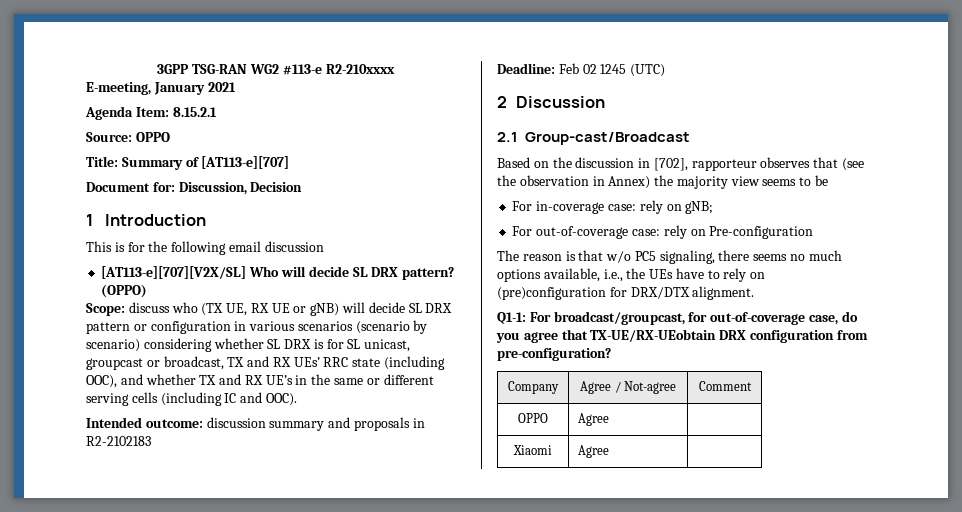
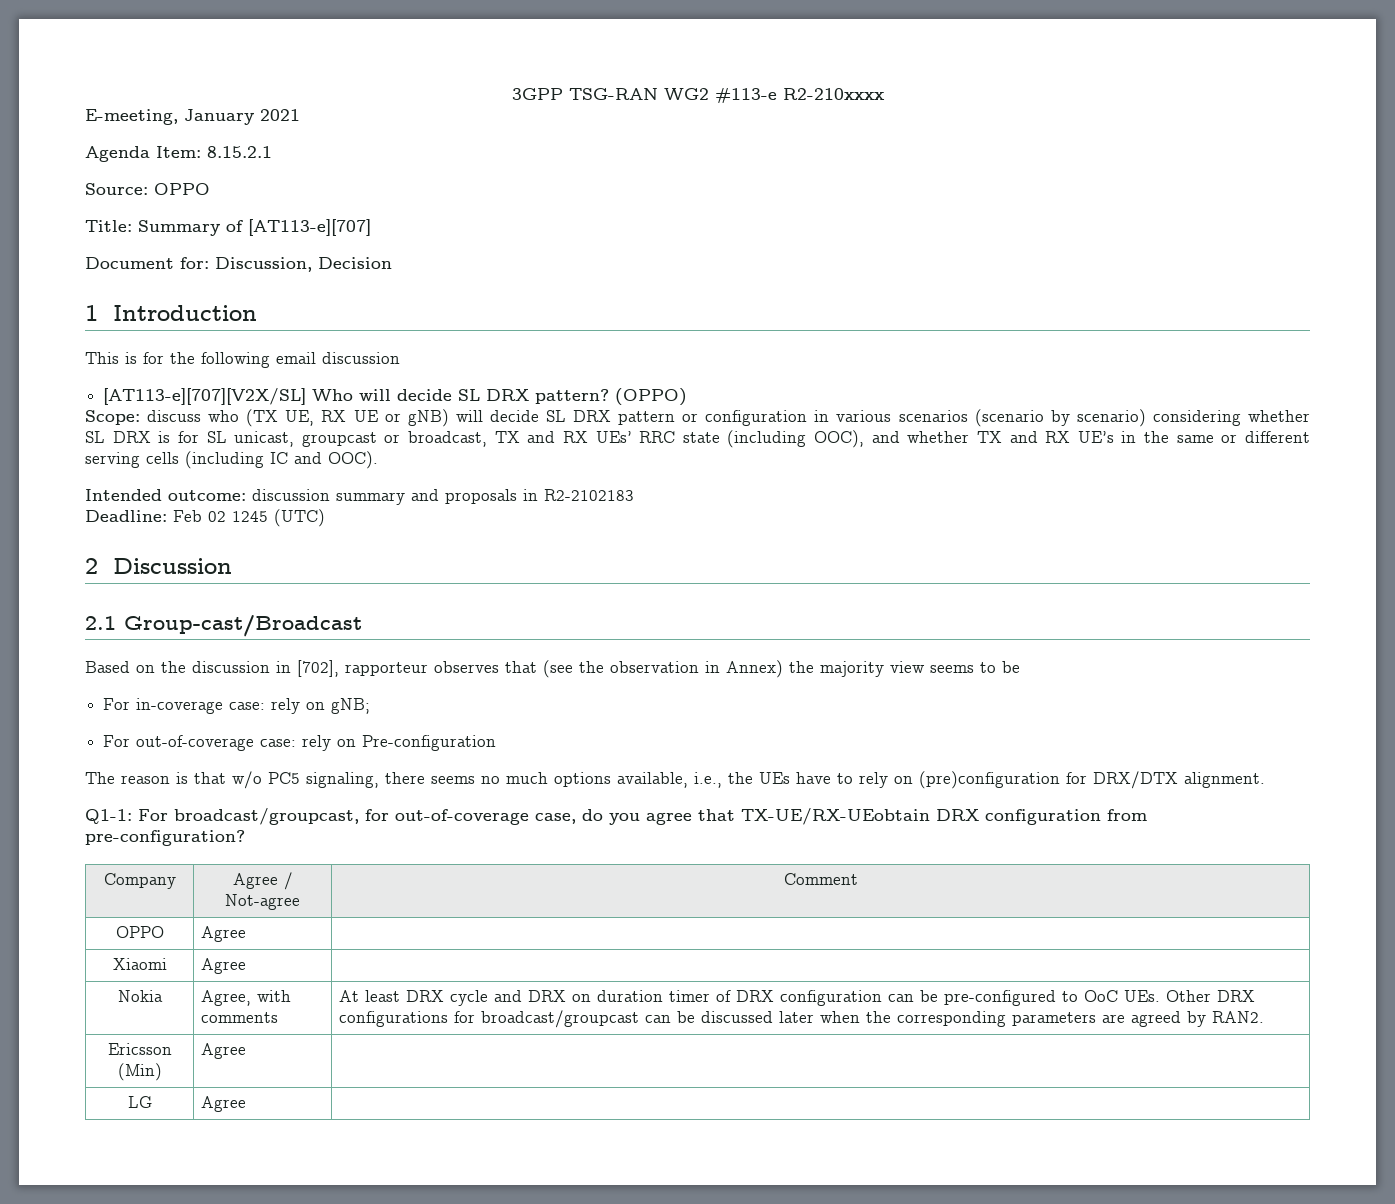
+ Nokia | Agree, with comments | At least DRX cycle and DRX on duration timer of DRX configuration can be pre-configured to OoC UEs. Other DRX configurations for broadcast/groupcast can be discussed later when the corresponding parameters are agreed by RAN2.
+ Ericsson (Min) | Agree |
+ LG | Agree |

